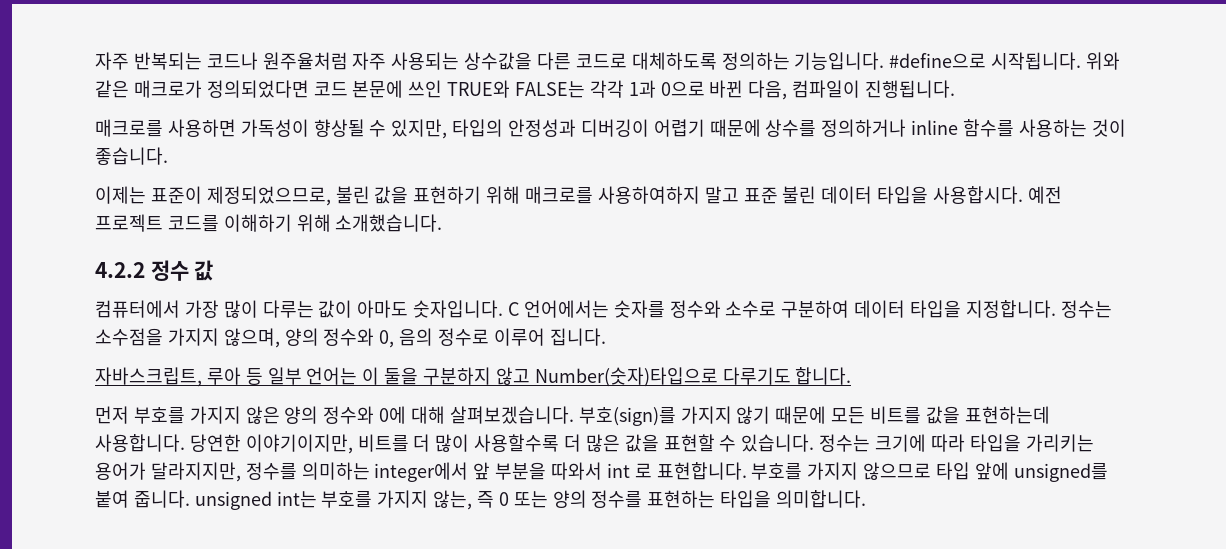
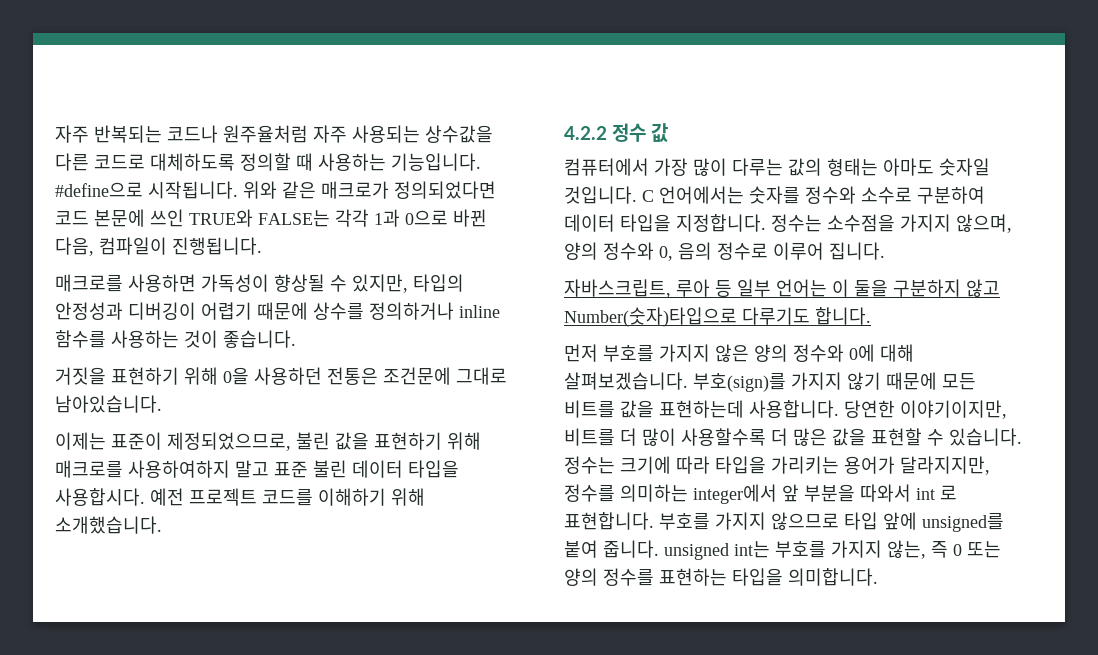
- 자주 반복되는 코드나 원주율처럼 자주 사용되는 상수값을 다른 코드로 대체하도록 정의하는 기능입니다.
+ 자주 반복되는 코드나 원주율처럼 자주 사용되는 상수값을 다른 코드로 대체하도록 정의할 때 사용하는 기능입니다.
+ 거짓을 표현하기 위해 0을 사용하던 전통은 조건문에 그대로 남아있습니다.
- 컴퓨터에서 가장 많이 다루는 값이 아마도 숫자입니다.
+ 컴퓨터에서 가장 많이 다루는 값의 형태는 아마도 숫자일 것입니다.

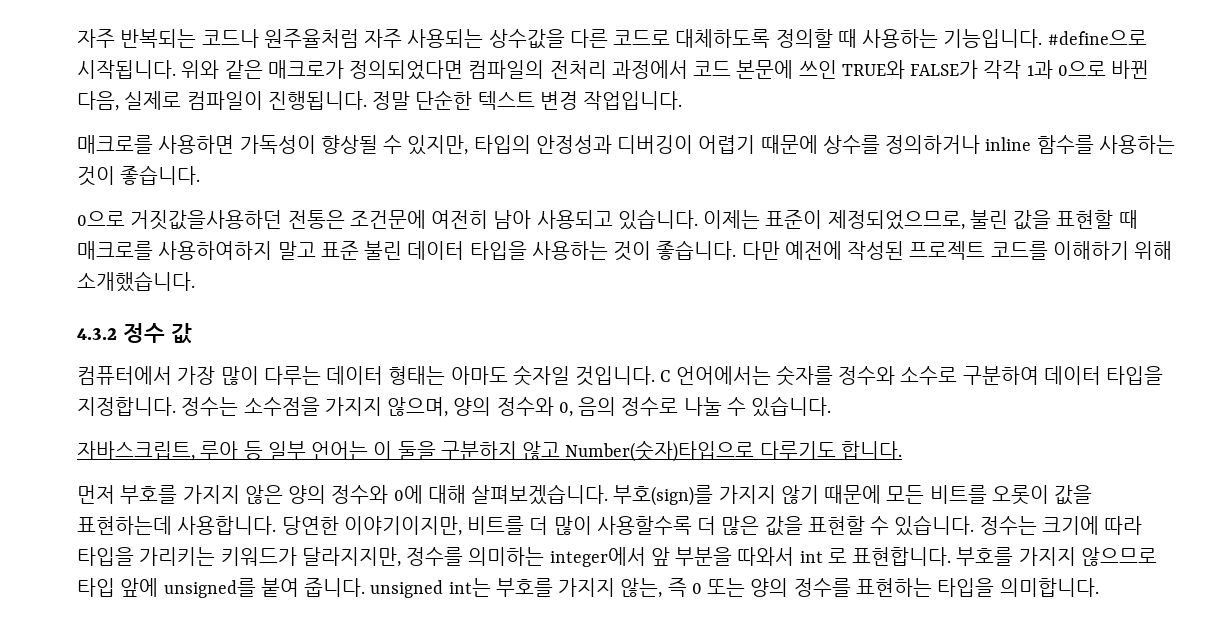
- 위와 같은 매크로가 정의되었다면 코드 본문에 쓰인 TRUE와 FALSE는 각각 1과 0으로 바뀐 다음, 컴파일이 진행됩니다.
+ 위와 같은 매크로가 정의되었다면 컴파일의 전처리 과정에서 코드 본문에 쓰인 TRUE와 FALSE가 각각 1과 0으로 바뀐 다음, 실제로 컴파일이 진행됩니다. 정말 단순한 텍스트 변경 작업입니다.
- 거짓을 표현하기 위해 0을 사용하던 전통은 조건문에 그대로 남아있습니다.
- 이제는 표준이 제정되었으므로, 불린 값을 표현하기 위해 매크로를 사용하여하지 말고 표준 불린 데이터 타입을 사용합시다. 예전 프로젝트 코드를 이해하기 위해 소개했습니다.
+ 0으로 거짓값을사용하던 전통은 조건문에 여전히 남아 사용되고 있습니다. 이제는 표준이 제정되었으므로, 불린 값을 표현할 때 매크로를 사용하여하지 말고 표준 불린 데이터 타입을 사용하는 것이 좋습니다. 다만 예전에 작성된 프로젝트 코드를 이해하기 위해 소개했습니다.
- 4.2.2 정수 값
+ 4.3.2 정수 값
- 컴퓨터에서 가장 많이 다루는 값의 형태는 아마도 숫자일 것입니다.
+ 컴퓨터에서 가장 많이 다루는 데이터 형태는 아마도 숫자일 것입니다.
- 정수는 소수점을 가지지 않으며, 양의 정수와 0, 음의 정수로 이루어 집니다.
+ 정수는 소수점을 가지지 않으며, 양의 정수와 0, 음의 정수로 나눌 수 있습니다.
- 부호(sign)를 가지지 않기 때문에 모든 비트를 값을 표현하는데 사용합니다.
+ 부호(sign)를 가지지 않기 때문에 모든 비트를 오롯이 값을 표현하는데 사용합니다.
- 정수는 크기에 따라 타입을 가리키는 용어가 달라지지만, 정수를 의미하는 integer에서 앞 부분을 따와서 int 로 표현합니다.
+ 정수는 크기에 따라 타입을 가리키는 키워드가 달라지지만, 정수를 의미하는 integer에서 앞 부분을 따와서 int 로 표현합니다.

